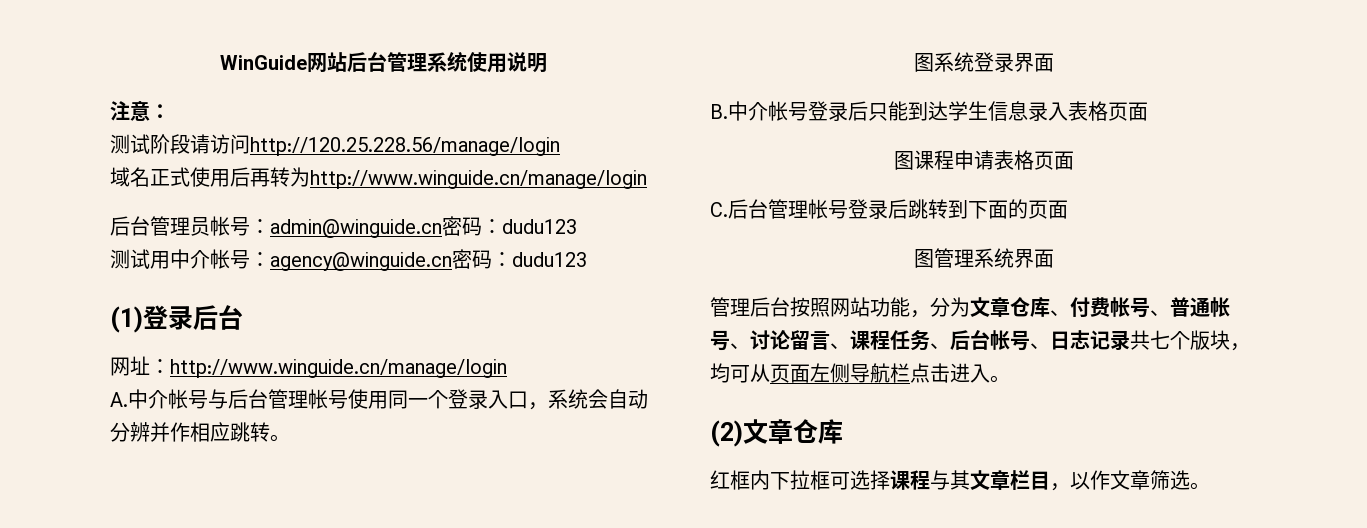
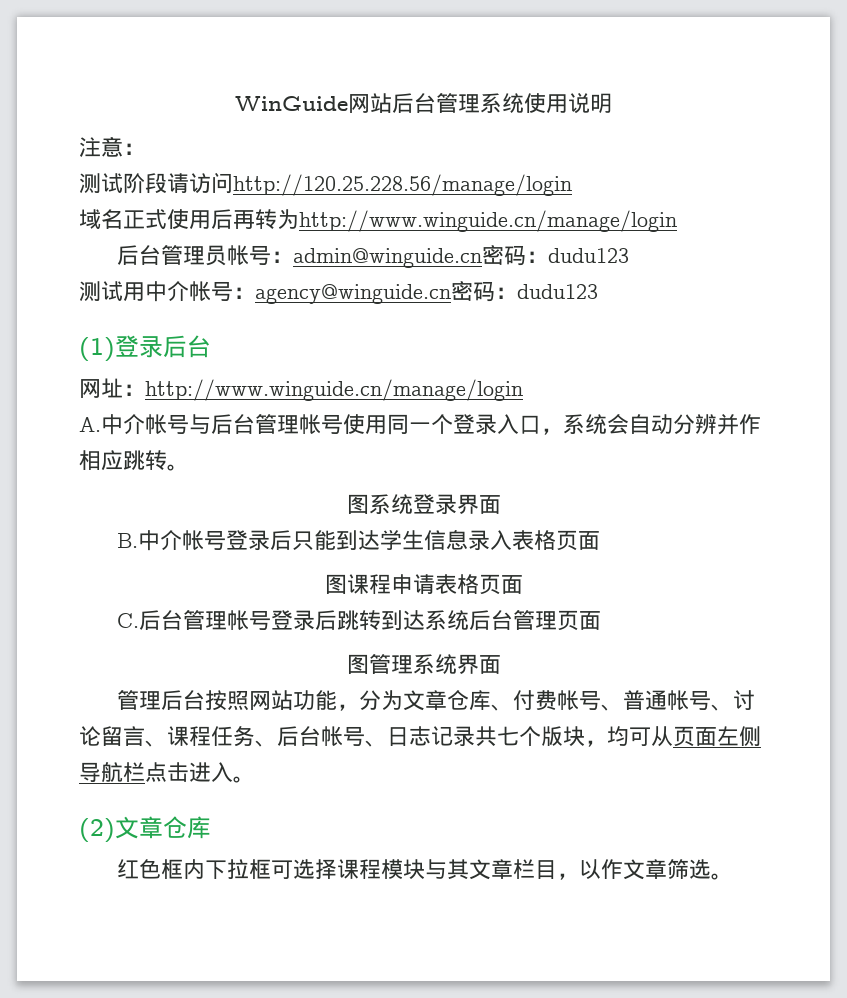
- C.后台管理帐号登录后跳转到下面的页面
+ C.后台管理帐号登录后跳转到达系统后台管理页面
- 红框内下拉框可选择课程与其文章栏目，以作文章筛选。
+ 红色框内下拉框可选择课程模块与其文章栏目，以作文章筛选。

